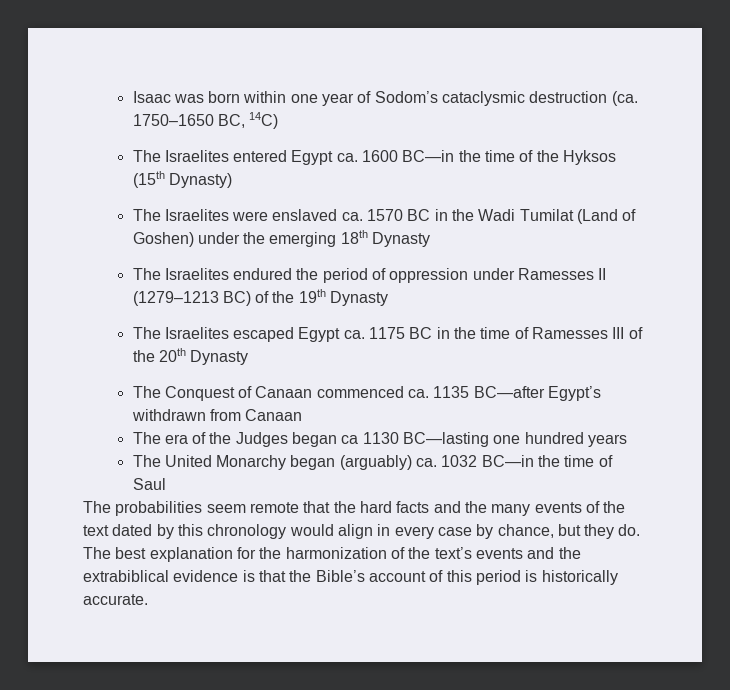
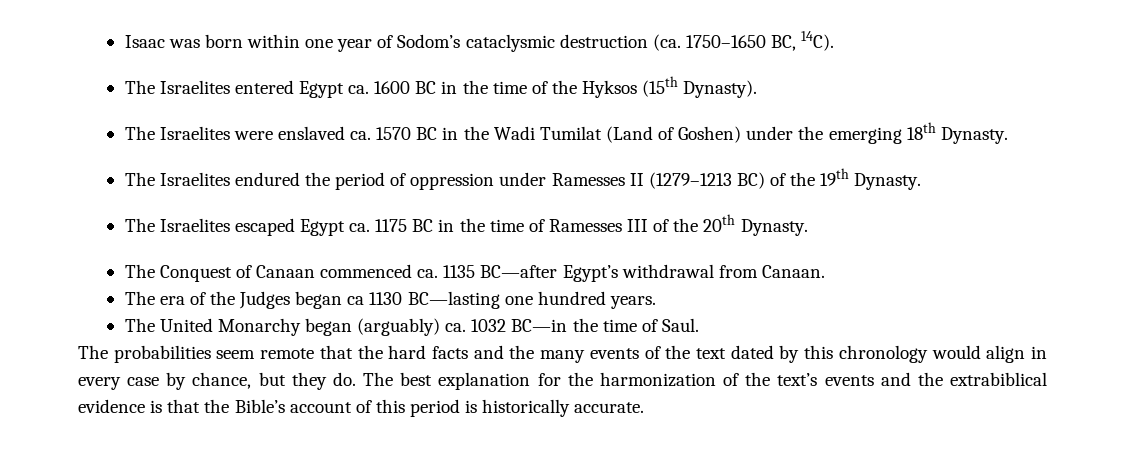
- Isaac was born within one year of Sodom’s cataclysmic destruction (ca. 1750–1650 BC, 14C)
+ Isaac was born within one year of Sodom’s cataclysmic destruction (ca. 1750–1650 BC, 14C).
- The Israelites entered Egypt ca. 1600 BC—in the time of the Hyksos (15th Dynasty)
+ The Israelites entered Egypt ca. 1600 BC in the time of the Hyksos (15th Dynasty).
- The Israelites were enslaved ca. 1570 BC in the Wadi Tumilat (Land of Goshen) under the emerging 18th Dynasty
+ The Israelites were enslaved ca. 1570 BC in the Wadi Tumilat (Land of Goshen) under the emerging 18th Dynasty.
- The Israelites endured the period of oppression under Ramesses II (1279–1213 BC) of the 19th Dynasty
+ The Israelites endured the period of oppression under Ramesses II (1279–1213 BC) of the 19th Dynasty.
- The Israelites escaped Egypt ca. 1175 BC in the time of Ramesses III of the 20th Dynasty
+ The Israelites escaped Egypt ca. 1175 BC in the time of Ramesses III of the 20th Dynasty.
- The Conquest of Canaan commenced ca. 1135 BC—after Egypt’s withdrawn from Canaan
+ The Conquest of Canaan commenced ca. 1135 BC—after Egypt’s withdrawal from Canaan.
- The era of the Judges began ca 1130 BC—lasting one hundred years
+ The era of the Judges began ca 1130 BC—lasting one hundred years.
- The United Monarchy began (arguably) ca. 1032 BC—in the time of Saul
+ The United Monarchy began (arguably) ca. 1032 BC—in the time of Saul.

